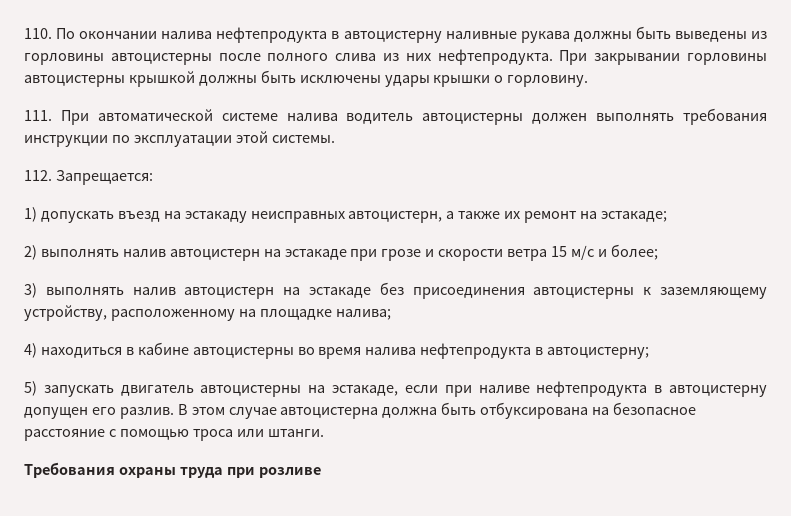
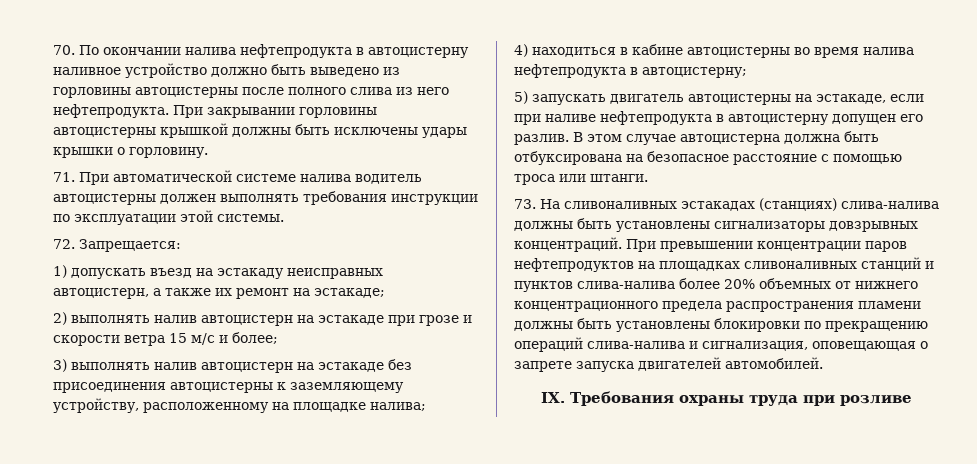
- 110. По окончании налива нефтепродукта в автоцистерну наливные рукава должны быть выведены из горловины автоцистерны после полного слива из них нефтепродукта.
+ 70. По окончании налива нефтепродукта в автоцистерну наливное устройство должно быть выведено из горловины автоцистерны после полного слива из него нефтепродукта.
- 111. При автоматической системе налива водитель автоцистерны должен выполнять требования инструкции по эксплуатации этой системы.
+ 71. При автоматической системе налива водитель автоцистерны должен выполнять требования инструкции по эксплуатации этой системы.
- 112. Запрещается:
+ 72. Запрещается:
- Требования охраны труда при розливе
+ 73. На сливоналивных эстакадах (станциях) слива-налива должны быть установлены сигнализаторы довзрывных концентраций. При превышении концентрации паров нефтепродуктов на площадках сливоналивных станций и пунктов слива-налива более 20% объемных от нижнего концентрационного предела распространения пламени должны быть установлены блокировки по прекращению операций слива-налива и сигнализация, оповещающая о запрете запуска двигателей автомобилей.
+ IX. Требования охраны труда при розливе

